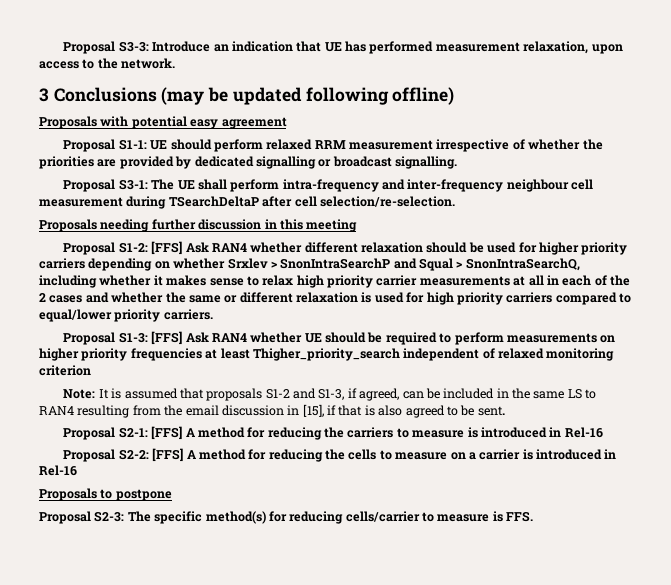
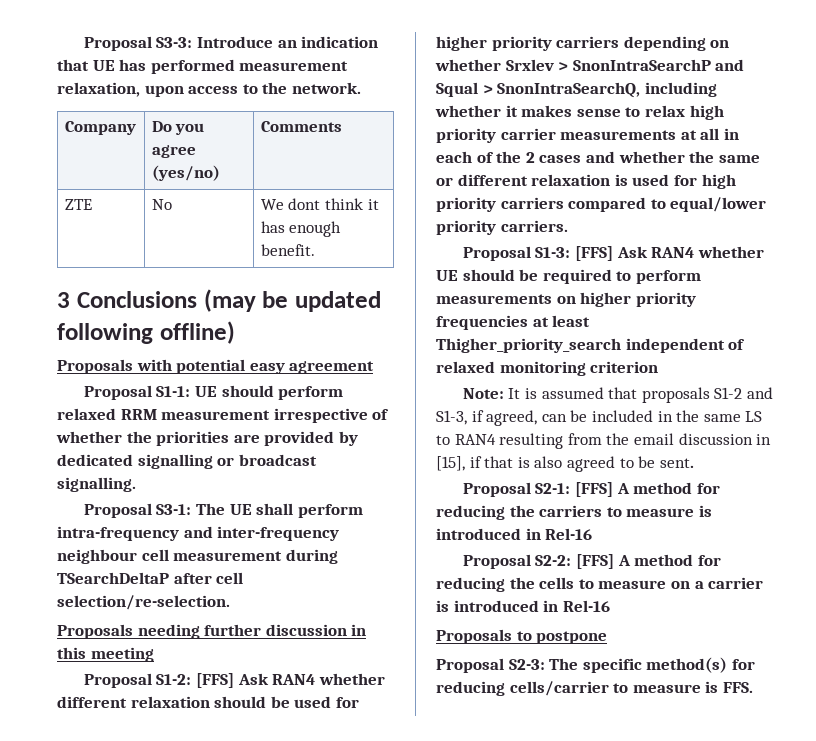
+ Company | Do you agree (yes/no) | Comments
+ ZTE | No | We dont think it has enough benefit.

